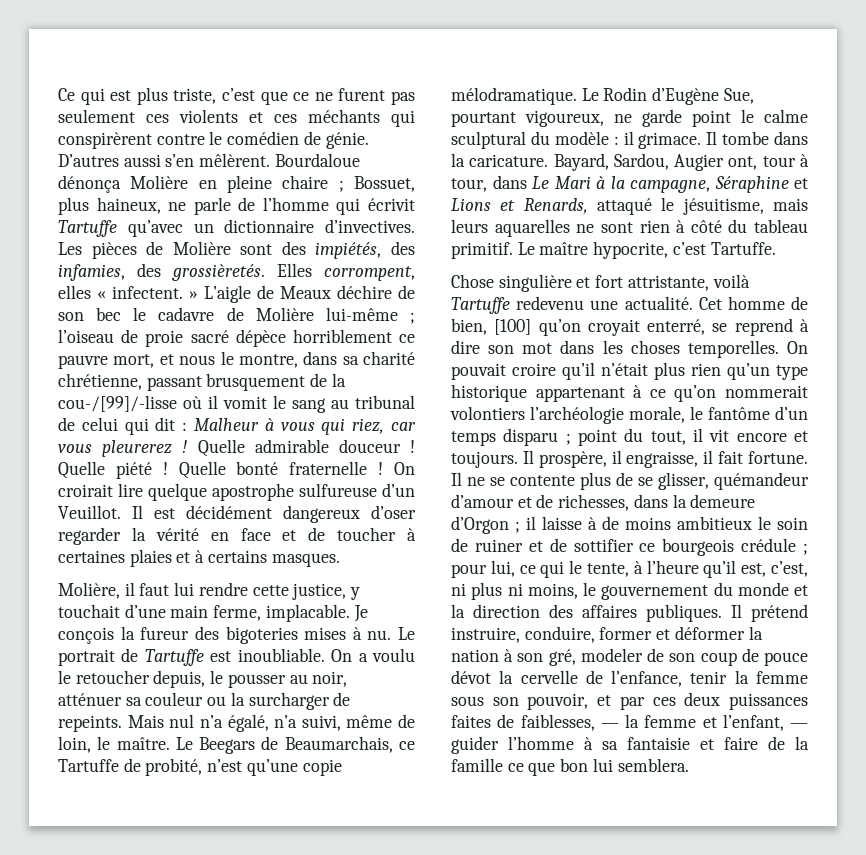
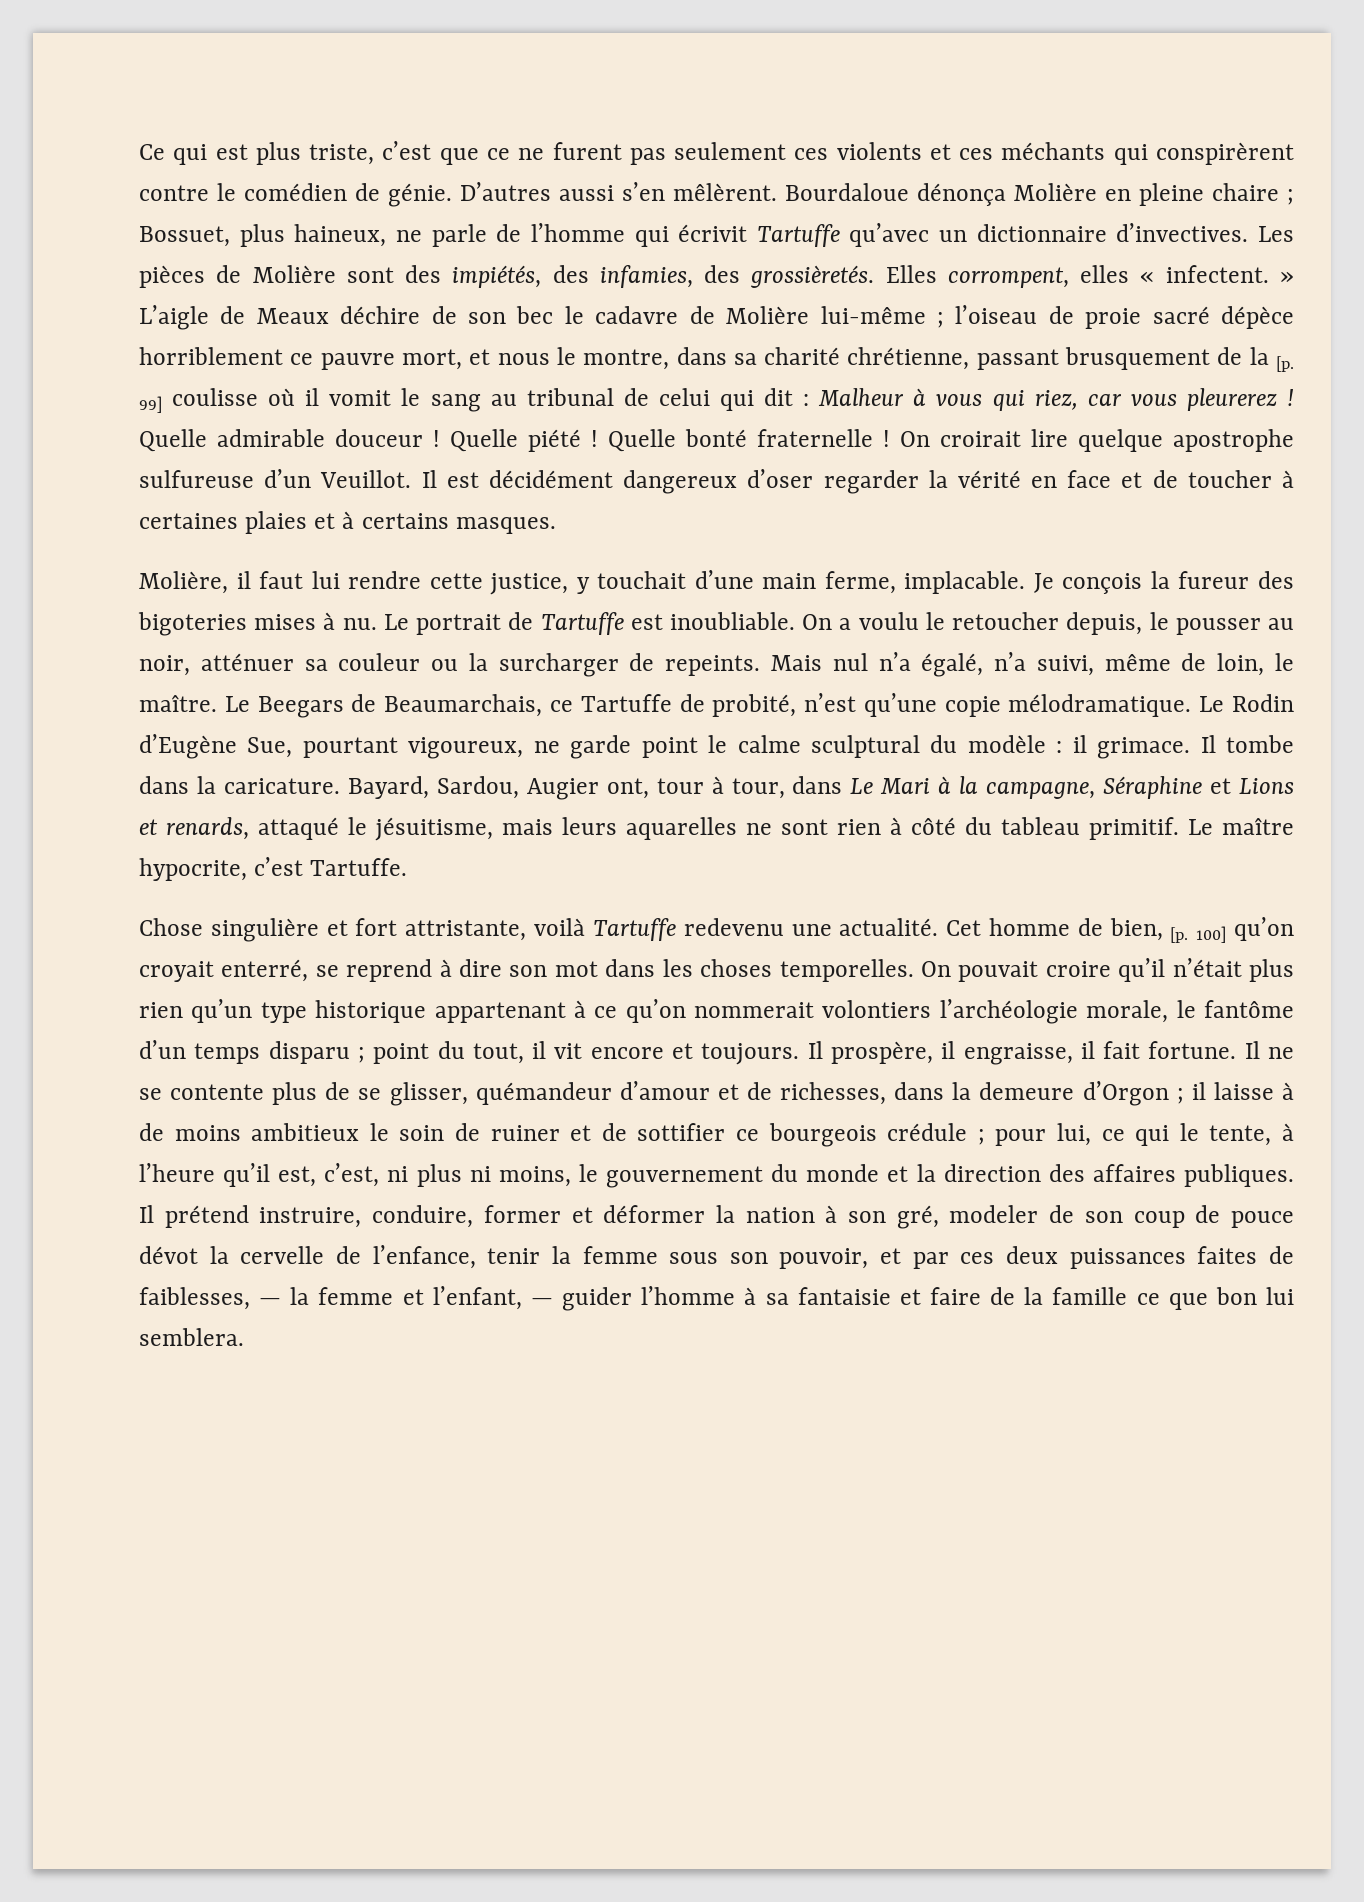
- l’oiseau de proie sacré dépèce horriblement ce pauvre mort, et nous le montre, dans sa charité chrétienne, passant brusquement de la cou-/[99]/-lisse où il vomit le sang au tribunal de celui qui dit :
+ l’oiseau de proie sacré dépèce horriblement ce pauvre mort, et nous le montre, dans sa charité chrétienne, passant brusquement de la [p. 99] coulisse où il vomit le sang au tribunal de celui qui dit :
- Bayard, Sardou, Augier ont, tour à tour, dans Le Mari à la campagne, Séraphine et Lions et Renards, attaqué le jésuitisme, mais leurs aquarelles ne sont rien à côté du tableau primitif.
+ Bayard, Sardou, Augier ont, tour à tour, dans Le Mari à la campagne, Séraphine et Lions et renards, attaqué le jésuitisme, mais leurs aquarelles ne sont rien à côté du tableau primitif.
- Cet homme de bien, [100] qu’on croyait enterré, se reprend à dire son mot dans les choses temporelles.
+ Cet homme de bien, [p. 100] qu’on croyait enterré, se reprend à dire son mot dans les choses temporelles.

